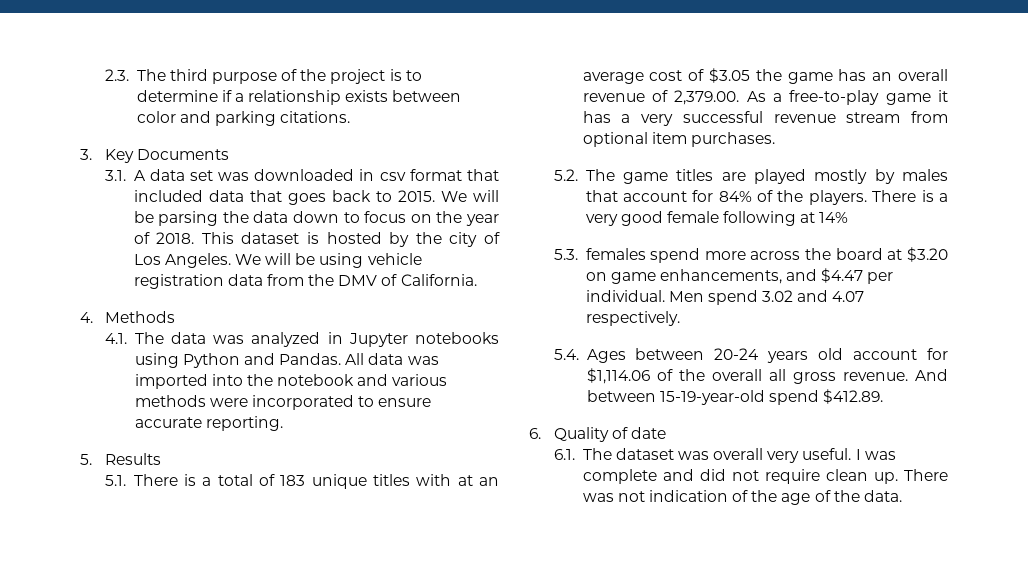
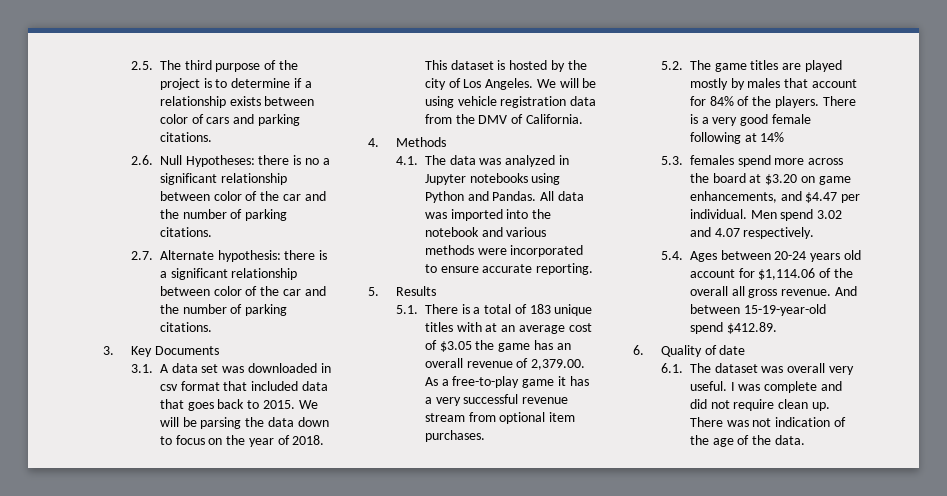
- 2.3. The third purpose of the project is to determine if a relationship exists between color and parking citations.
+ 2.5. The third purpose of the project is to determine if a relationship exists between color of cars and parking citations.
+ 2.6. Null Hypotheses: there is no a significant relationship between color of the car and the number of parking citations.
+ 2.7. Alternate hypothesis: there is a significant relationship between color of the car and the number of parking citations.

